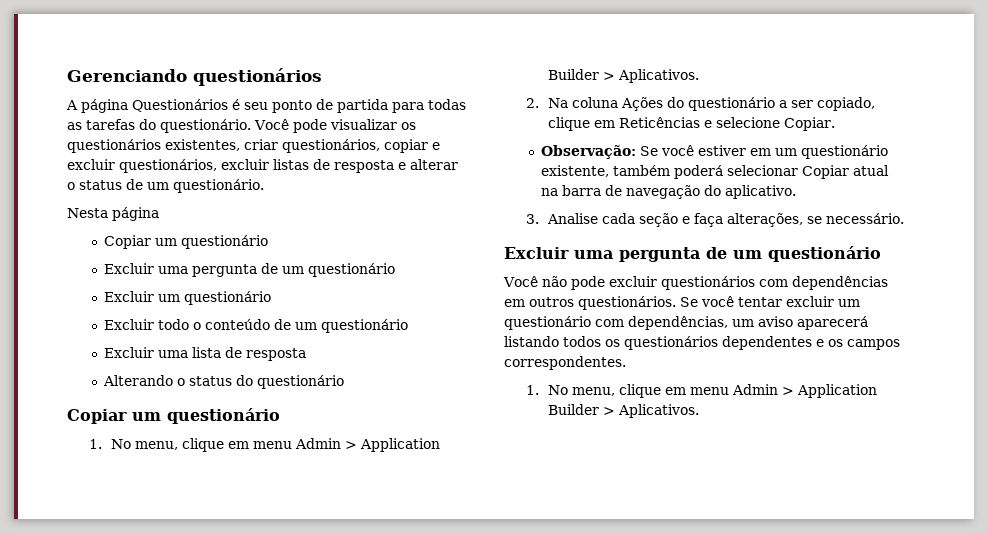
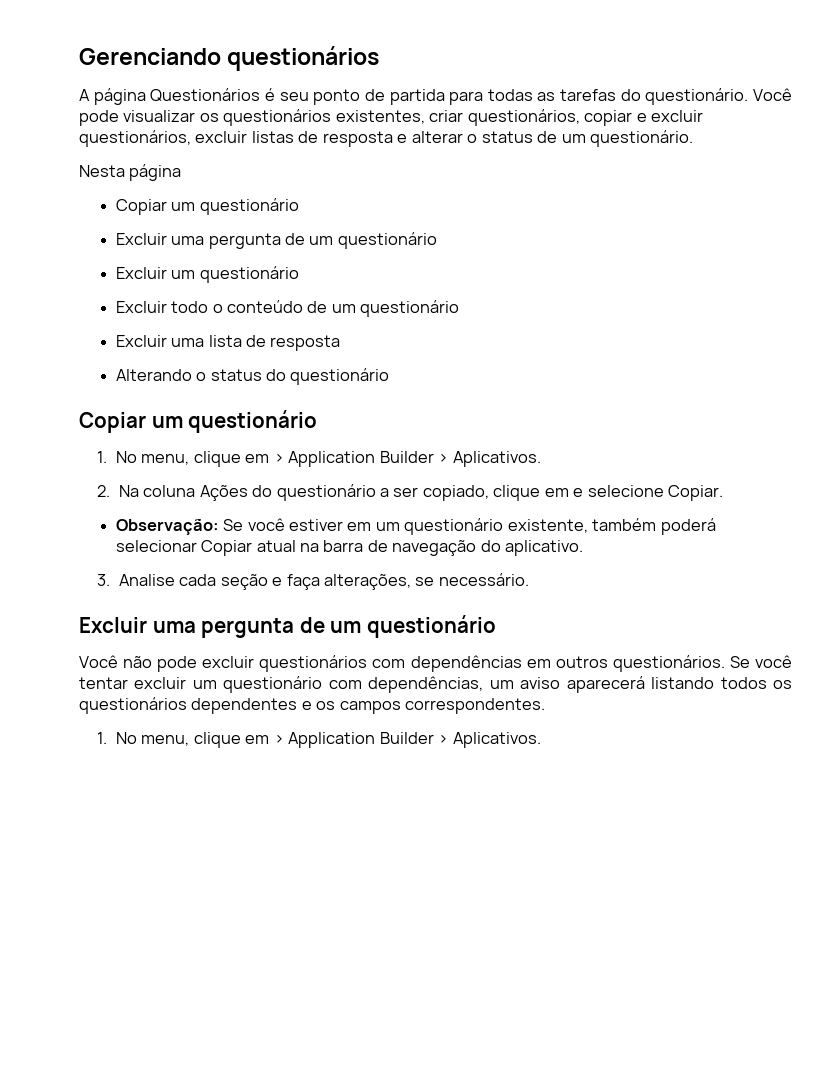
  Alterando o status do questionário
  Copiar um questionário
- 1. No menu, clique em menu Admin > Application Builder > Aplicativos.
+ 1. No menu, clique em > Application Builder > Aplicativos.
- 2. Na coluna Ações do questionário a ser copiado, clique em Reticências e selecione Copiar.
+ 2. Na coluna Ações do questionário a ser copiado, clique em e selecione Copiar.
  Se você tentar excluir um questionário com dependências, um aviso aparecerá listando todos os questionários dependentes e os campos correspondentes.
- 1. No menu, clique em menu Admin > Application Builder > Aplicativos.
+ 1. No menu, clique em > Application Builder > Aplicativos.

